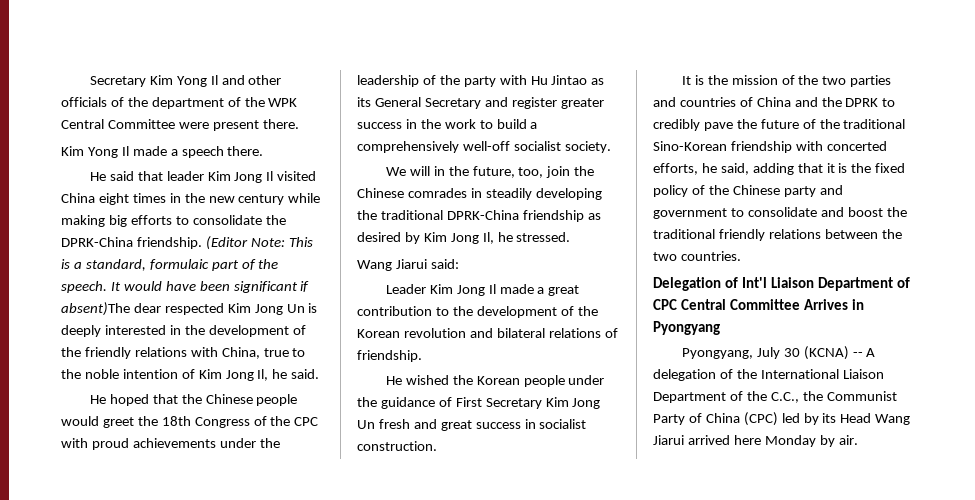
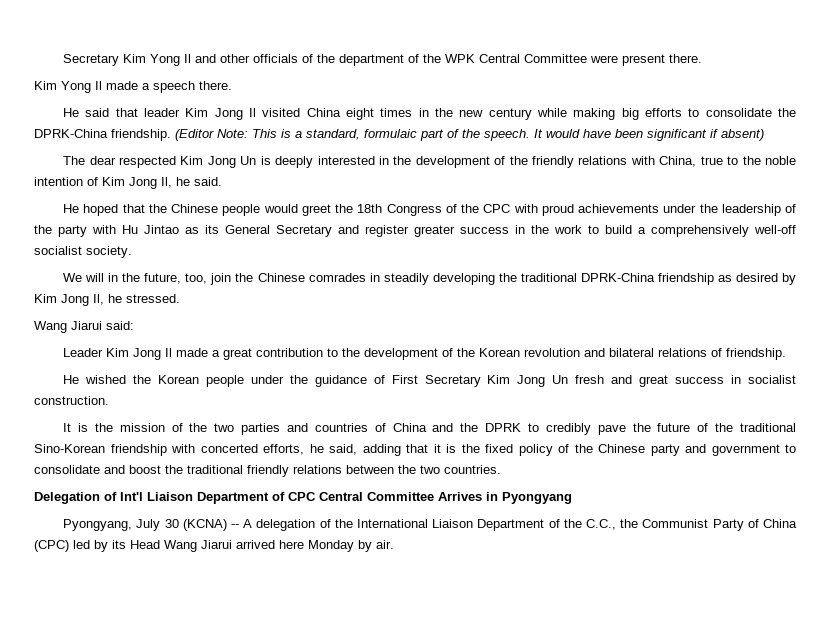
- It would have been significant if absent)The dear respected Kim Jong Un is deeply interested in the development of the friendly relations with China, true to the noble intention of Kim Jong Il, he said.
+ It would have been significant if absent)
+ The dear respected Kim Jong Un is deeply interested in the development of the friendly relations with China, true to the noble intention of Kim Jong Il, he said.

